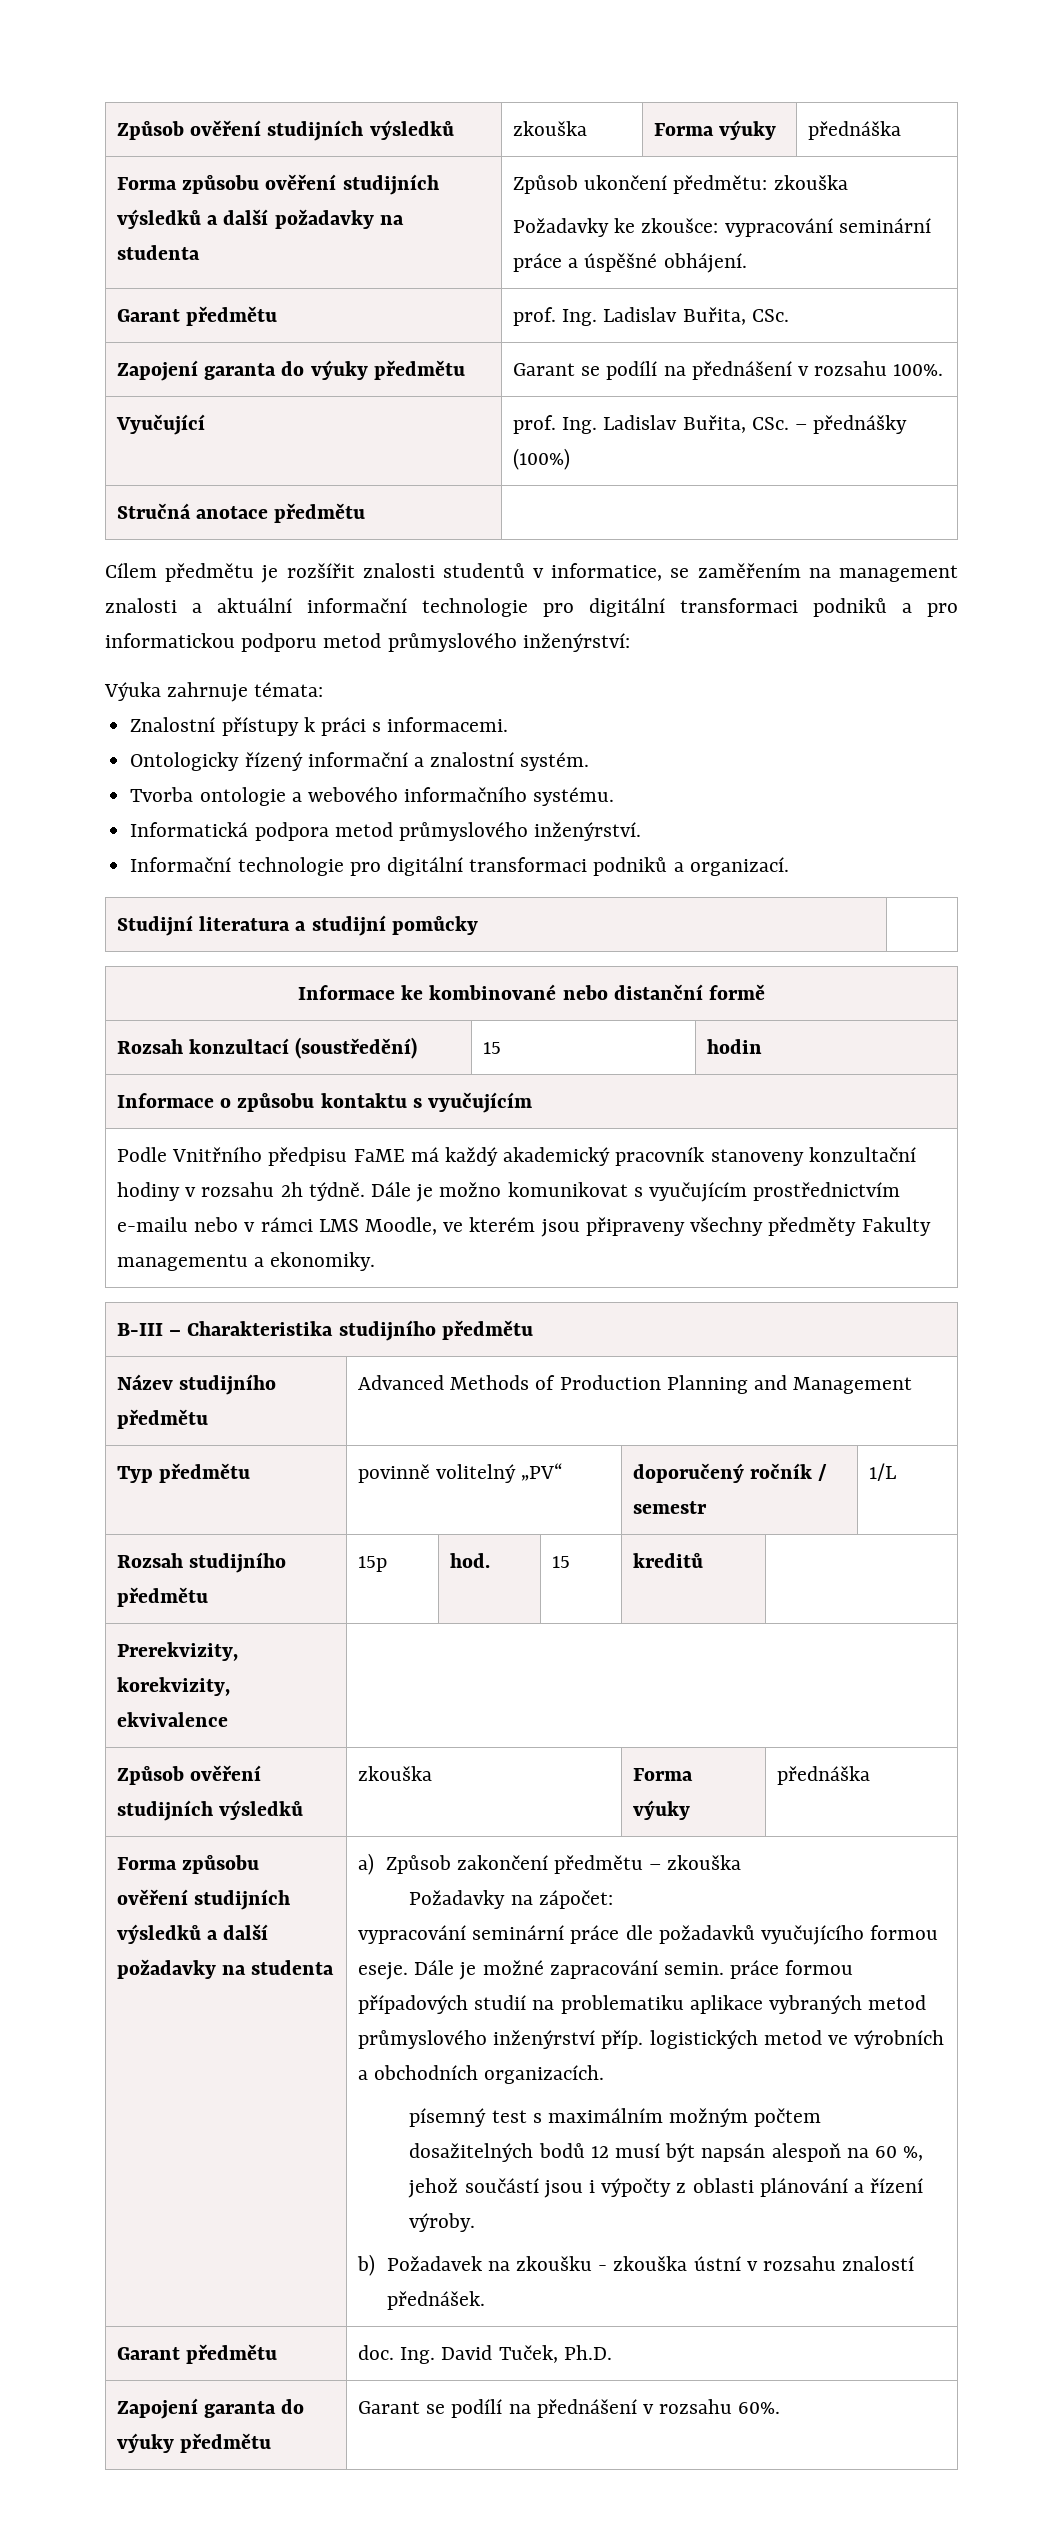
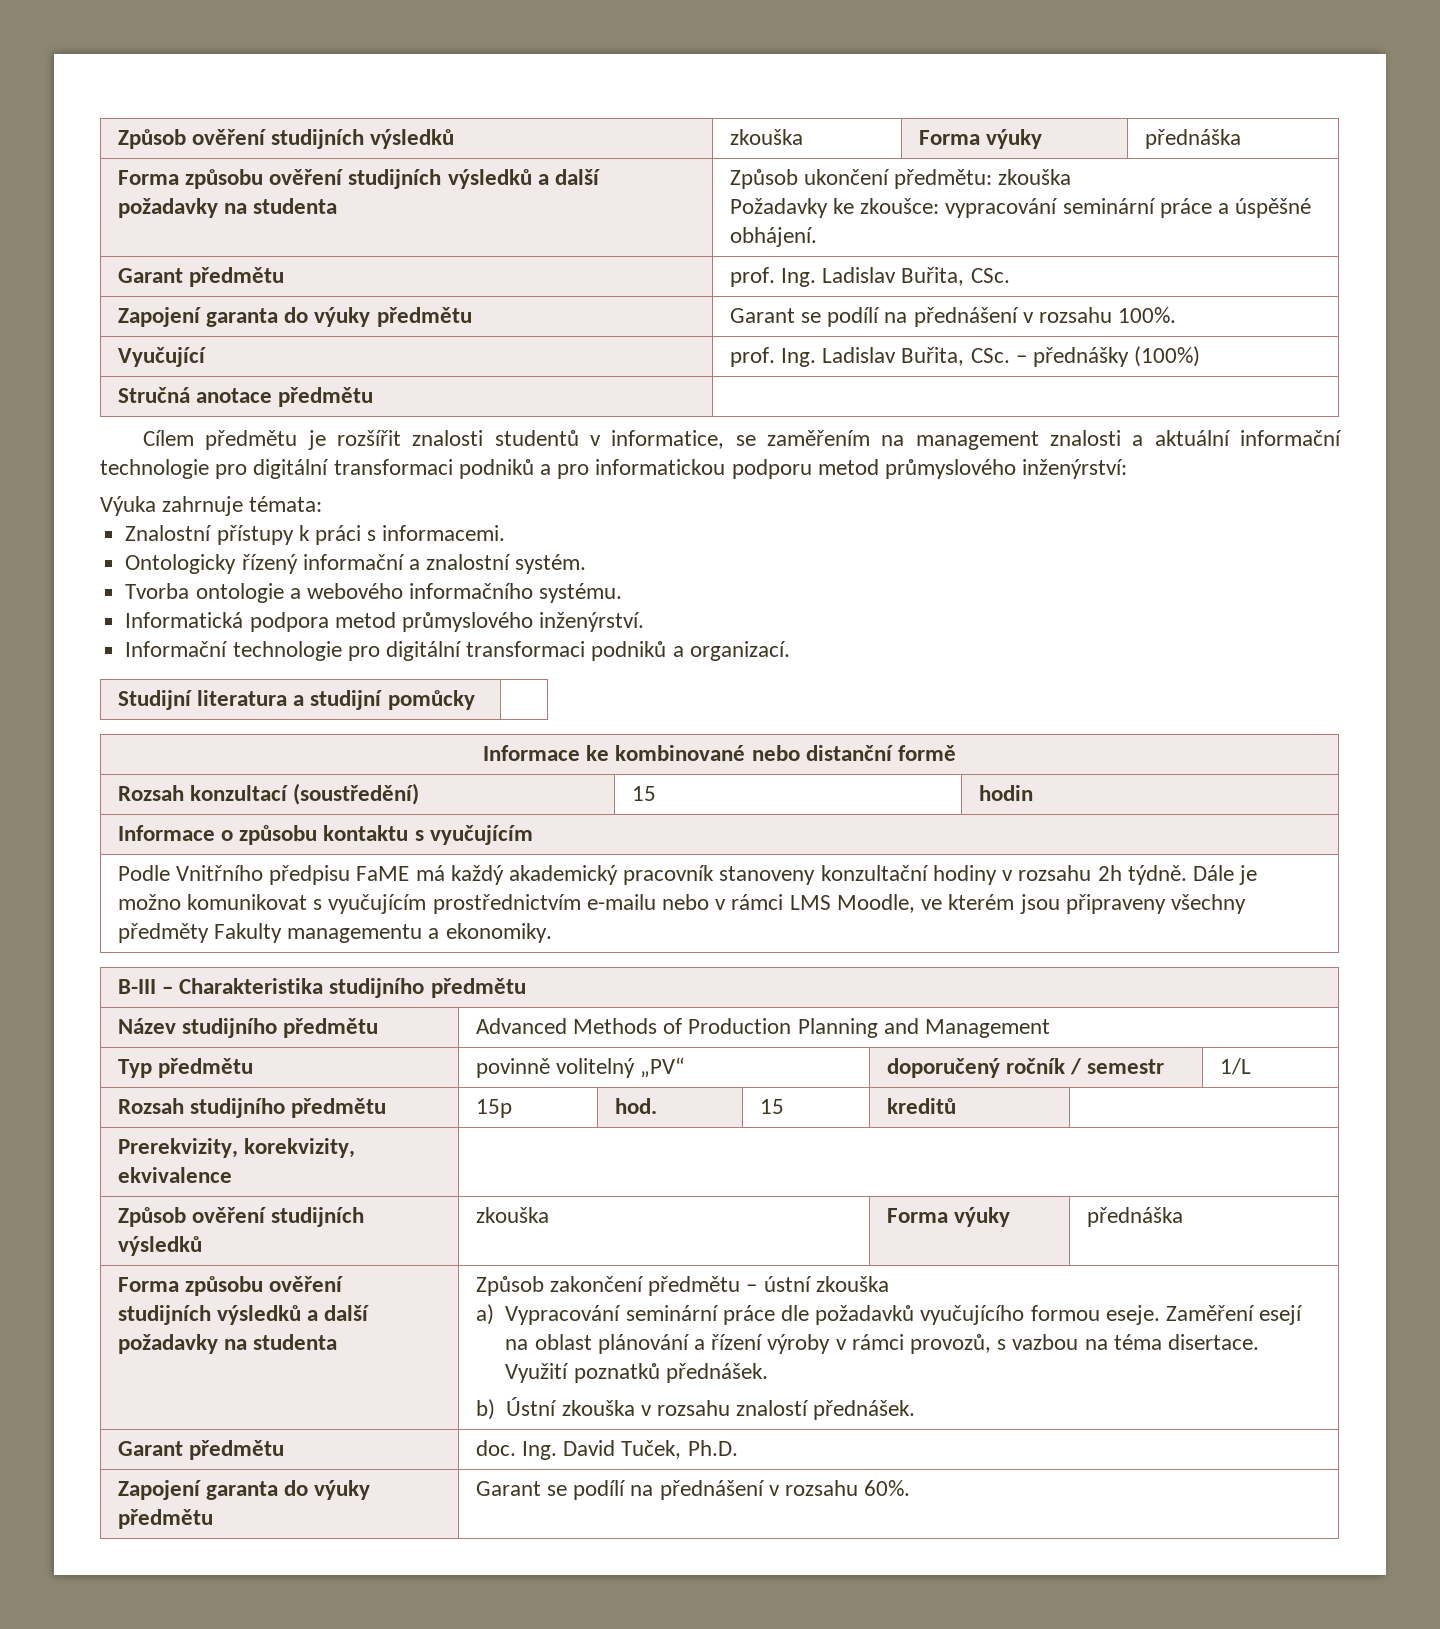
- a) Způsob zakončení předmětu – zkouška
- Požadavky na zápočet:
- vypracování seminární práce dle požadavků vyučujícího formou eseje.
+ Způsob zakončení předmětu – ústní zkouška
+ a) Vypracování seminární práce dle požadavků vyučujícího formou eseje.
- Dále je možné zapracování semin. práce formou případových studií na problematiku aplikace vybraných metod průmyslového inženýrství příp. logistických metod ve výrobních a obchodních organizacích.
- písemný test s maximálním možným počtem dosažitelných bodů 12 musí být napsán alespoň na 60 %, jehož součástí jsou i výpočty z oblasti plánování a řízení výroby.
- b) Požadavek na zkoušku - zkouška ústní v rozsahu znalostí přednášek.
+ Zaměření esejí na oblast plánování a řízení výroby v rámci provozů, s vazbou na téma disertace. Využití poznatků přednášek.
+ b) Ústní zkouška v rozsahu znalostí přednášek.

